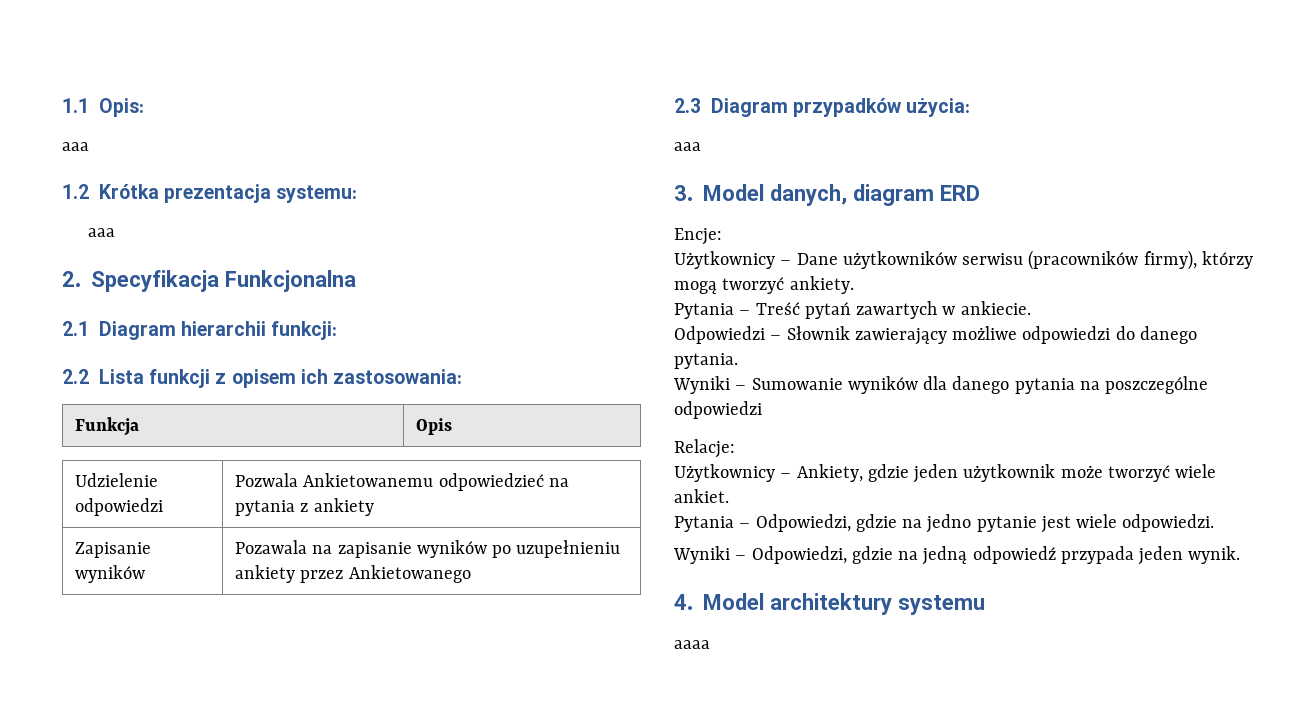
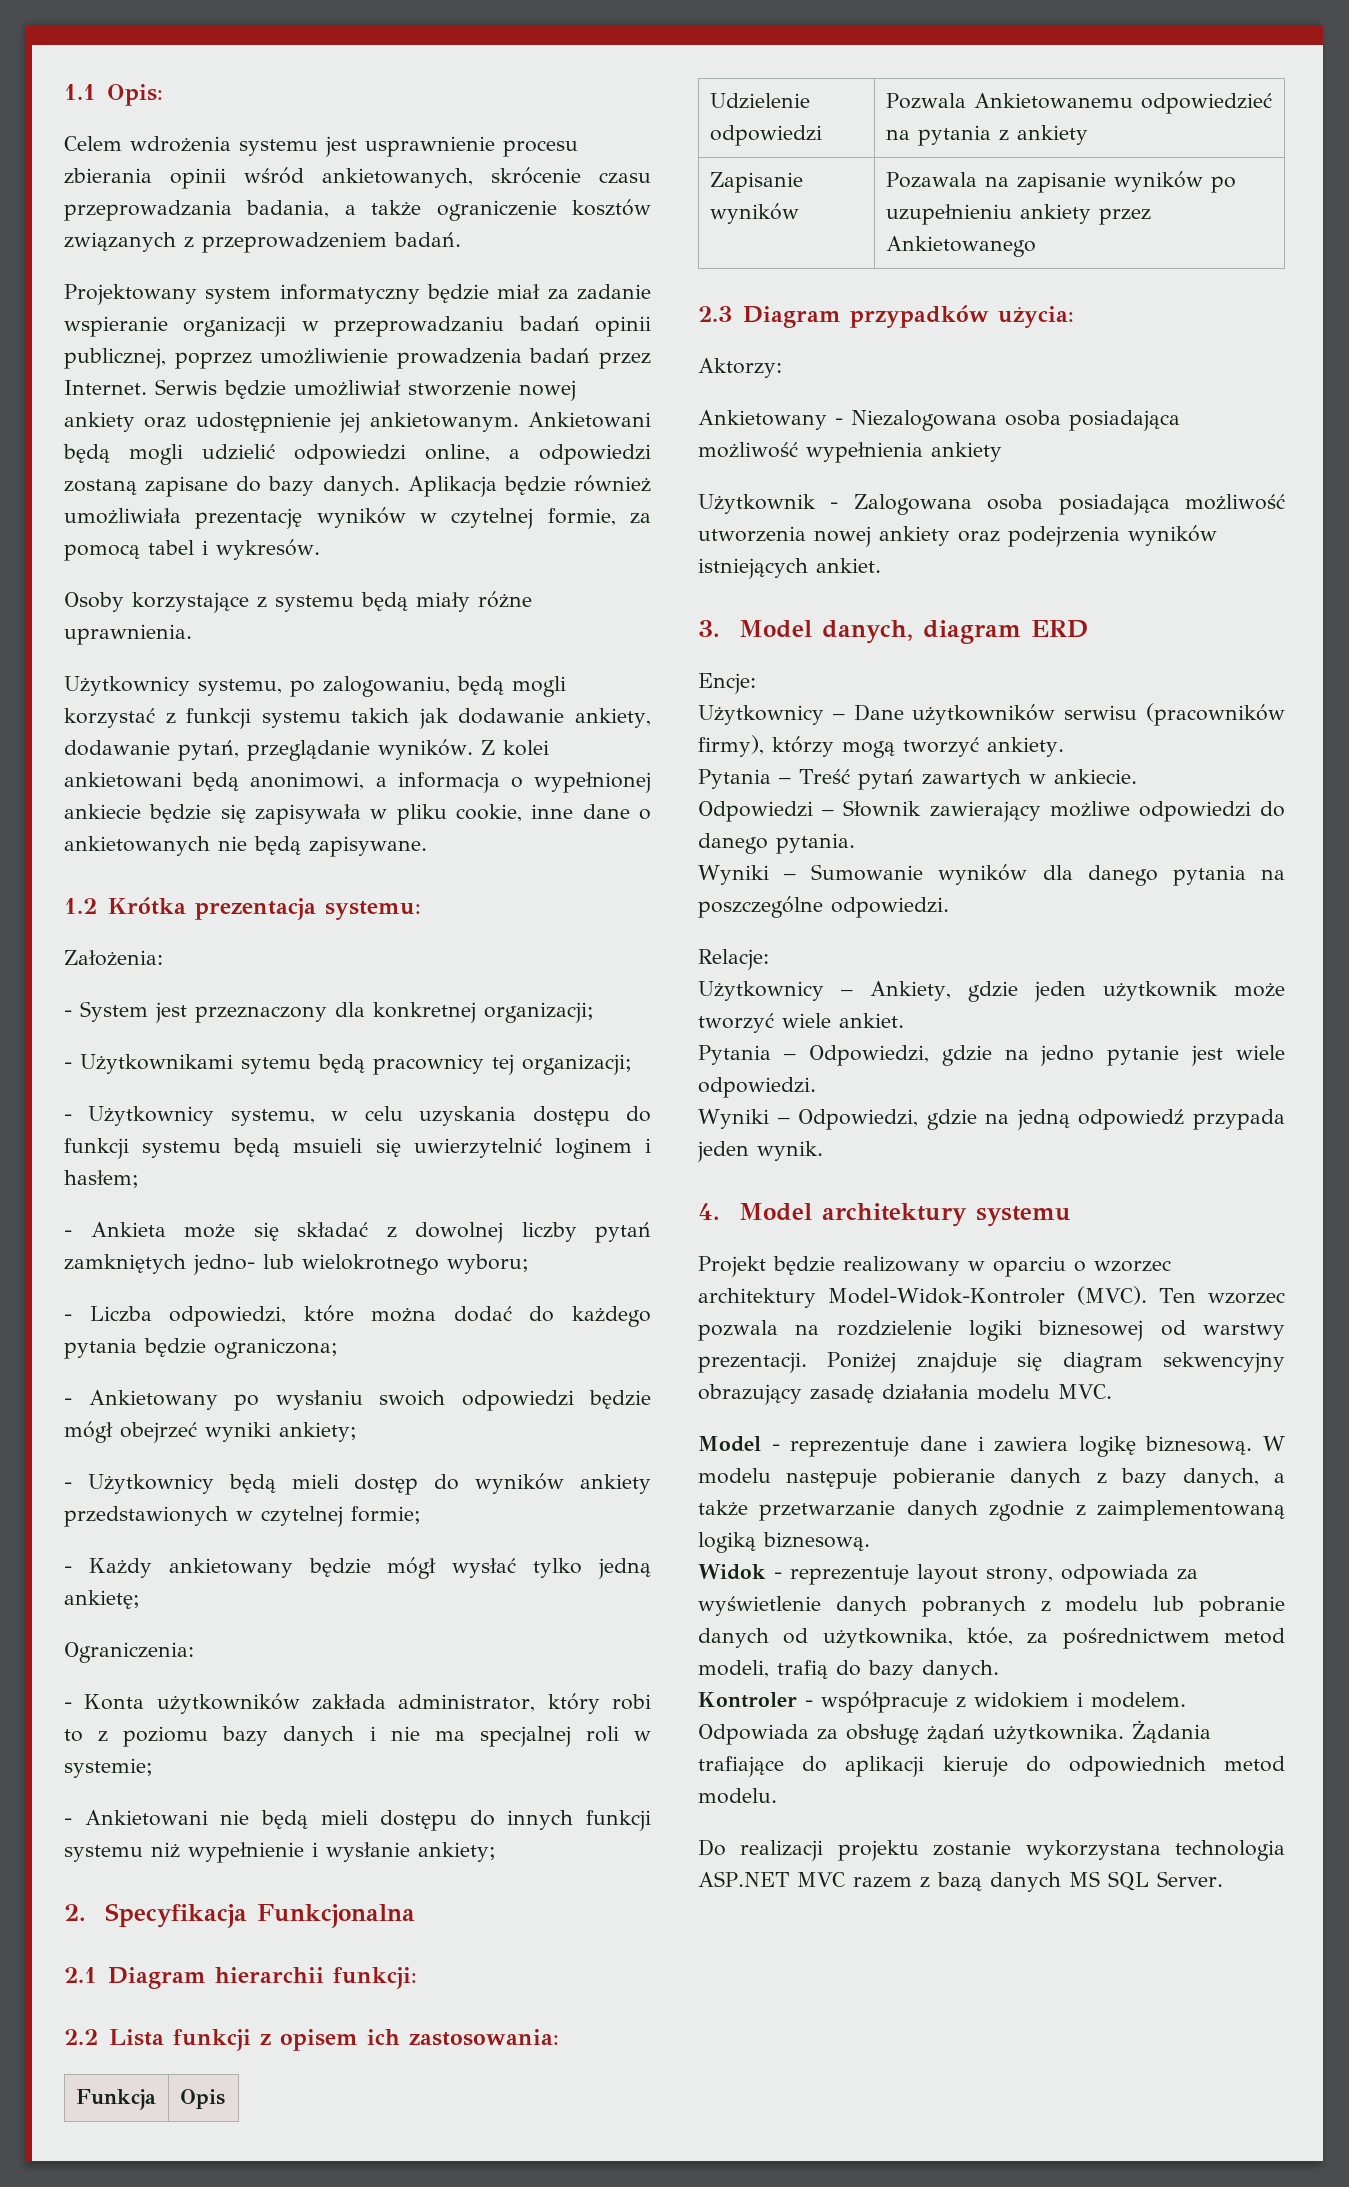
  1.1 Opis:
- aaa
+ Celem wdrożenia systemu jest usprawnienie procesu zbierania opinii wśród ankietowanych, skrócenie czasu przeprowadzania badania, a także ograniczenie kosztów związanych z przeprowadzeniem badań.
+ Projektowany system informatyczny będzie miał za zadanie wspieranie organizacji w przeprowadzaniu badań opinii publicznej, poprzez umożliwienie prowadzenia badań przez Internet. Serwis będzie umożliwiał stworzenie nowej ankiety oraz udostępnienie jej ankietowanym. Ankietowani będą mogli udzielić odpowiedzi online, a odpowiedzi zostaną zapisane do bazy danych. Aplikacja będzie również umożliwiała prezentację wyników w czytelnej formie, za pomocą tabel i wykresów.
+ Osoby korzystające z systemu będą miały różne uprawnienia.
+ Użytkownicy systemu, po zalogowaniu, będą mogli korzystać z funkcji systemu takich jak dodawanie ankiety, dodawanie pytań, przeglądanie wyników. Z kolei ankietowani będą anonimowi, a informacja o wypełnionej ankiecie będzie się zapisywała w pliku cookie, inne dane o ankietowanych nie będą zapisywane.
  1.2 Krótka prezentacja systemu:
- aaa
+ Założenia:
+ - System jest przeznaczony dla konkretnej organizacji;
+ - Użytkownikami sytemu będą pracownicy tej organizacji;
+ - Użytkownicy systemu, w celu uzyskania dostępu do funkcji systemu będą msuieli się uwierzytelnić loginem i hasłem;
+ - Ankieta może się składać z dowolnej liczby pytań zamkniętych jedno- lub wielokrotnego wyboru;
+ - Liczba odpowiedzi, które można dodać do każdego pytania będzie ograniczona;
+ - Ankietowany po wysłaniu swoich odpowiedzi będzie mógł obejrzeć wyniki ankiety;
+ - Użytkownicy będą mieli dostęp do wyników ankiety przedstawionych w czytelnej formie;
+ - Każdy ankietowany będzie mógł wysłać tylko jedną ankietę;
+ Ograniczenia:
+ - Konta użytkowników zakłada administrator, który robi to z poziomu bazy danych i nie ma specjalnej roli w systemie;
+ - Ankietowani nie będą mieli dostępu do innych funkcji systemu niż wypełnienie i wysłanie ankiety;
  2.3 Diagram przypadków użycia:
- aaa
+ Aktorzy:
+ Ankietowany - Niezalogowana osoba posiadająca możliwość wypełnienia ankiety
+ Użytkownik - Zalogowana osoba posiadająca możliwość utworzenia nowej ankiety oraz podejrzenia wyników istniejących ankiet.
- Wyniki – Sumowanie wyników dla danego pytania na poszczególne odpowiedzi
+ Wyniki – Sumowanie wyników dla danego pytania na poszczególne odpowiedzi.
- aaaa
+ Projekt będzie realizowany w oparciu o wzorzec architektury Model-Widok-Kontroler (MVC). Ten wzorzec pozwala na rozdzielenie logiki biznesowej od warstwy prezentacji. Poniżej znajduje się diagram sekwencyjny obrazujący zasadę działania modelu MVC.
+ Model - reprezentuje dane i zawiera logikę biznesową. W modelu następuje pobieranie danych z bazy danych, a także przetwarzanie danych zgodnie z zaimplementowaną logiką biznesową.
+ Widok - reprezentuje layout strony, odpowiada za wyświetlenie danych pobranych z modelu lub pobranie danych od użytkownika, któe, za pośrednictwem metod modeli, trafią do bazy danych.
+ Kontroler - współpracuje z widokiem i modelem. Odpowiada za obsługę żądań użytkownika. Żądania trafiające do aplikacji kieruje do odpowiednich metod modelu.
+ Do realizacji projektu zostanie wykorzystana technologia ASP.NET MVC razem z bazą danych MS SQL Server.

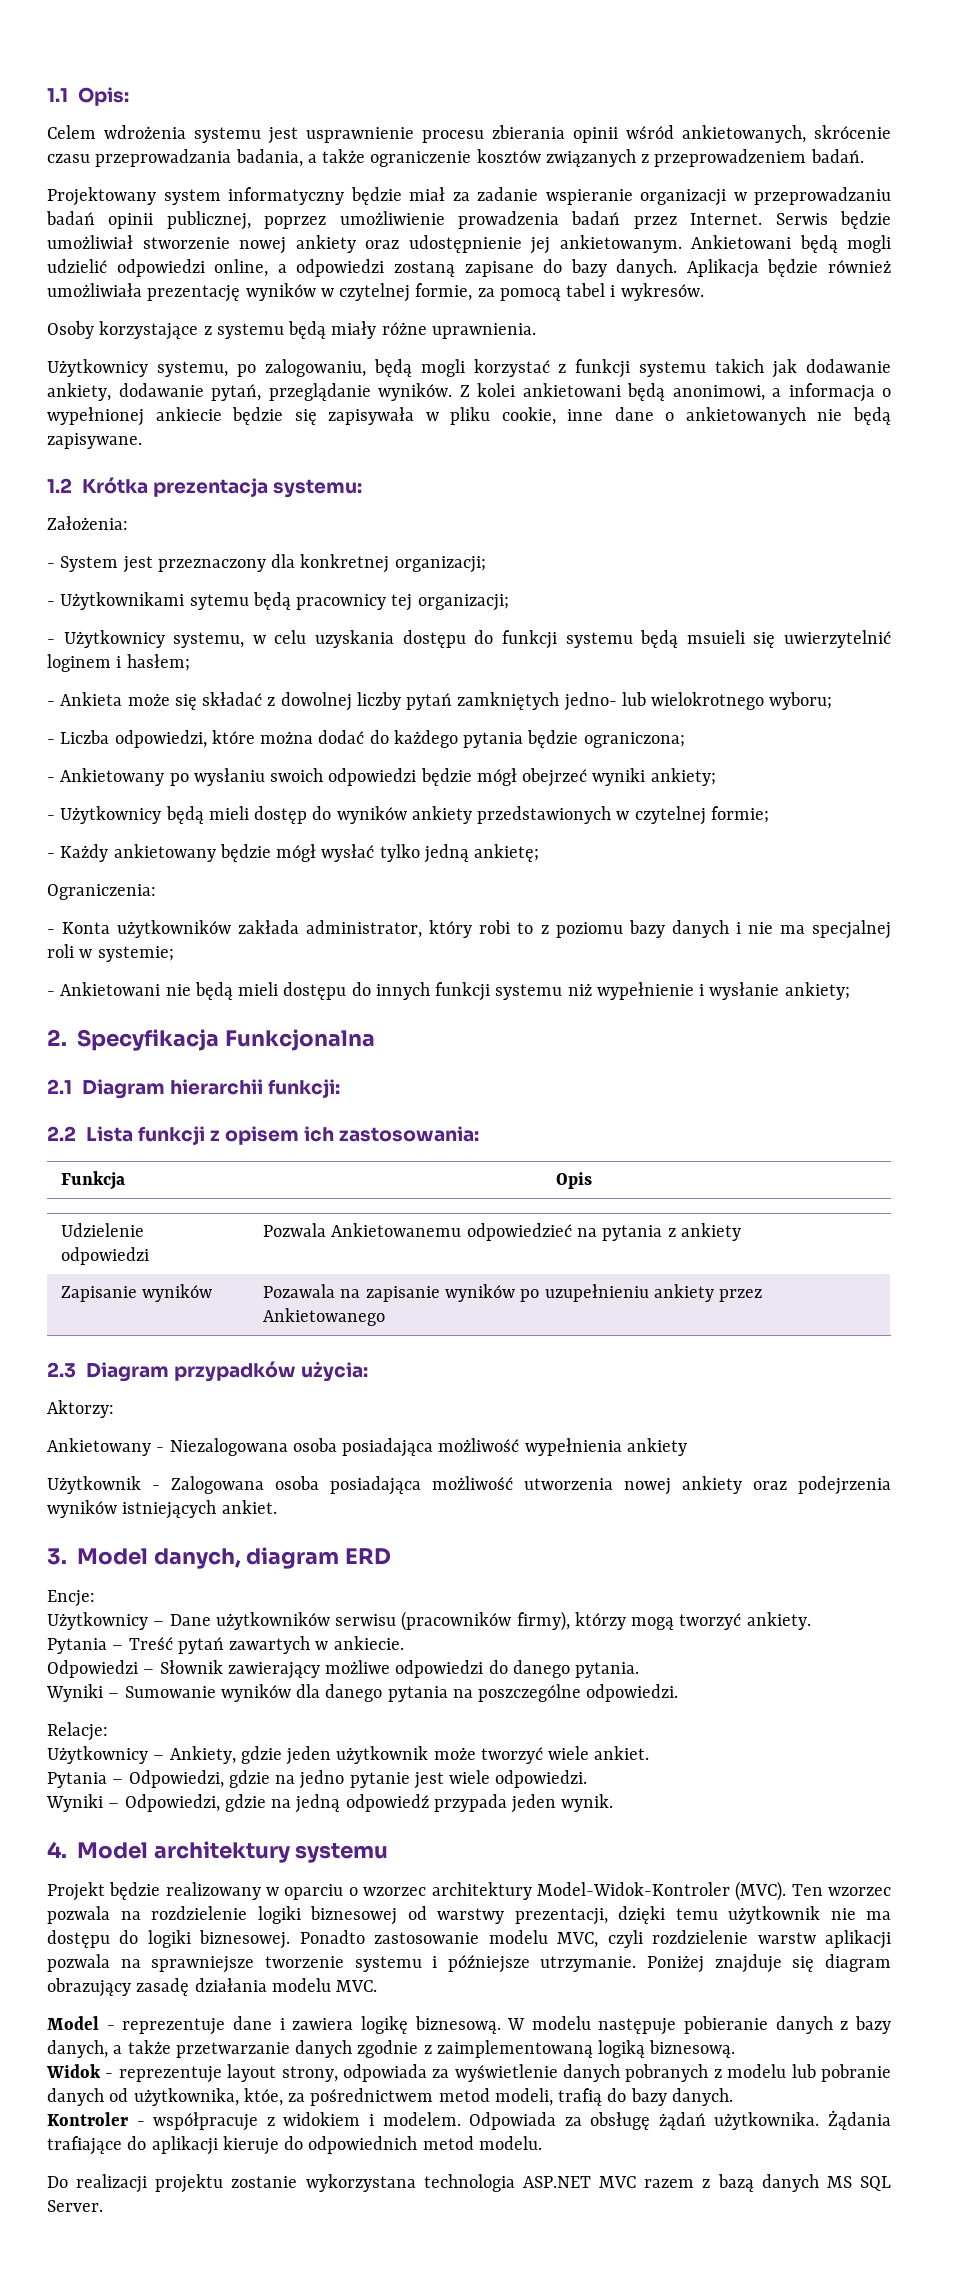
- Ten wzorzec pozwala na rozdzielenie logiki biznesowej od warstwy prezentacji.
+ Ten wzorzec pozwala na rozdzielenie logiki biznesowej od warstwy prezentacji, dzięki temu użytkownik nie ma dostępu do logiki biznesowej. Ponadto zastosowanie modelu MVC, czyli rozdzielenie warstw aplikacji pozwala na sprawniejsze tworzenie systemu i późniejsze utrzymanie.
- Poniżej znajduje się diagram sekwencyjny obrazujący zasadę działania modelu MVC.
+ Poniżej znajduje się diagram obrazujący zasadę działania modelu MVC.

